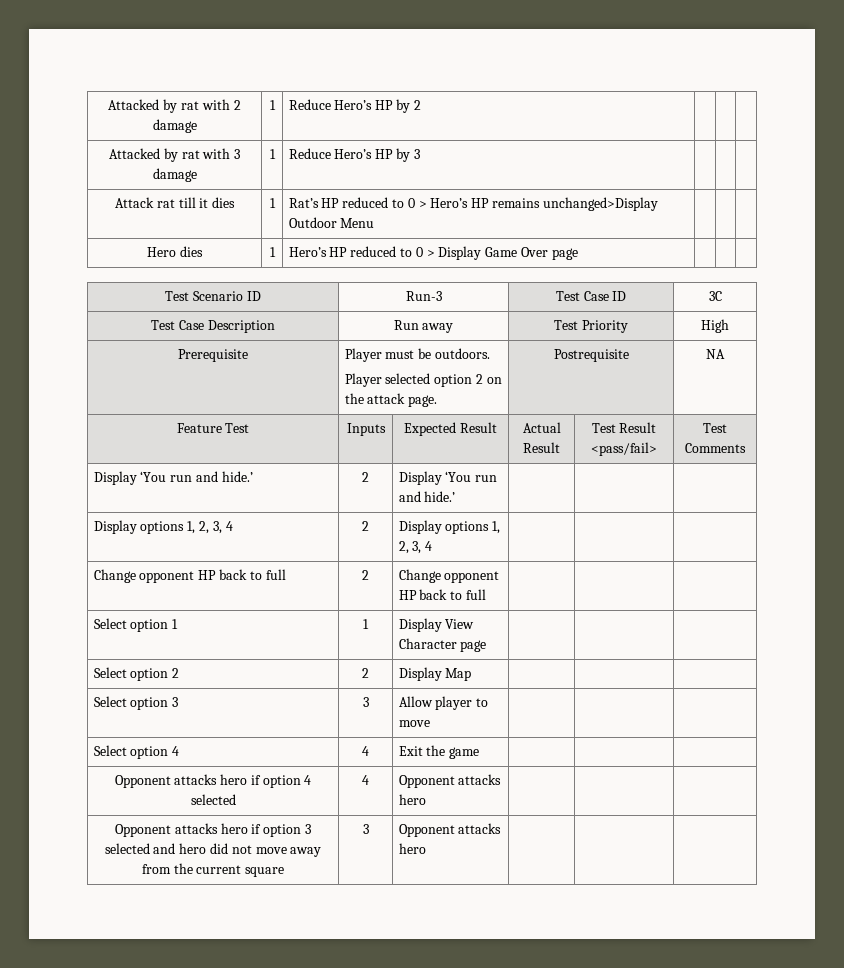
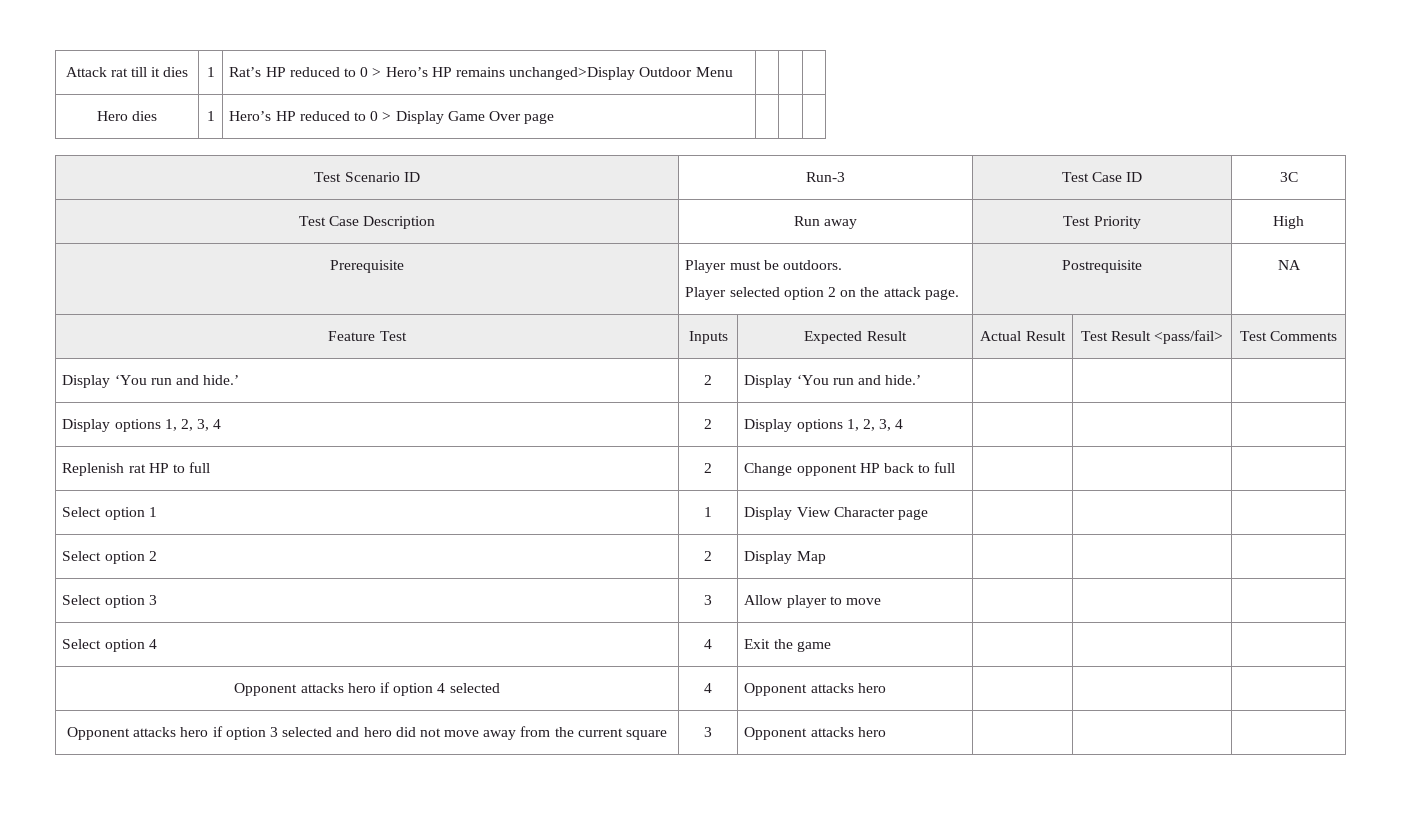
- Attacked by rat with 2 damage | 1 | Reduce Hero’s HP by 2 | | |
- Attacked by rat with 3 damage | 1 | Reduce Hero’s HP by 3 | | |
- Change opponent HP back to full | 2 | Change opponent HP back to full | | |
+ Replenish rat HP to full | 2 | Change opponent HP back to full | | |

